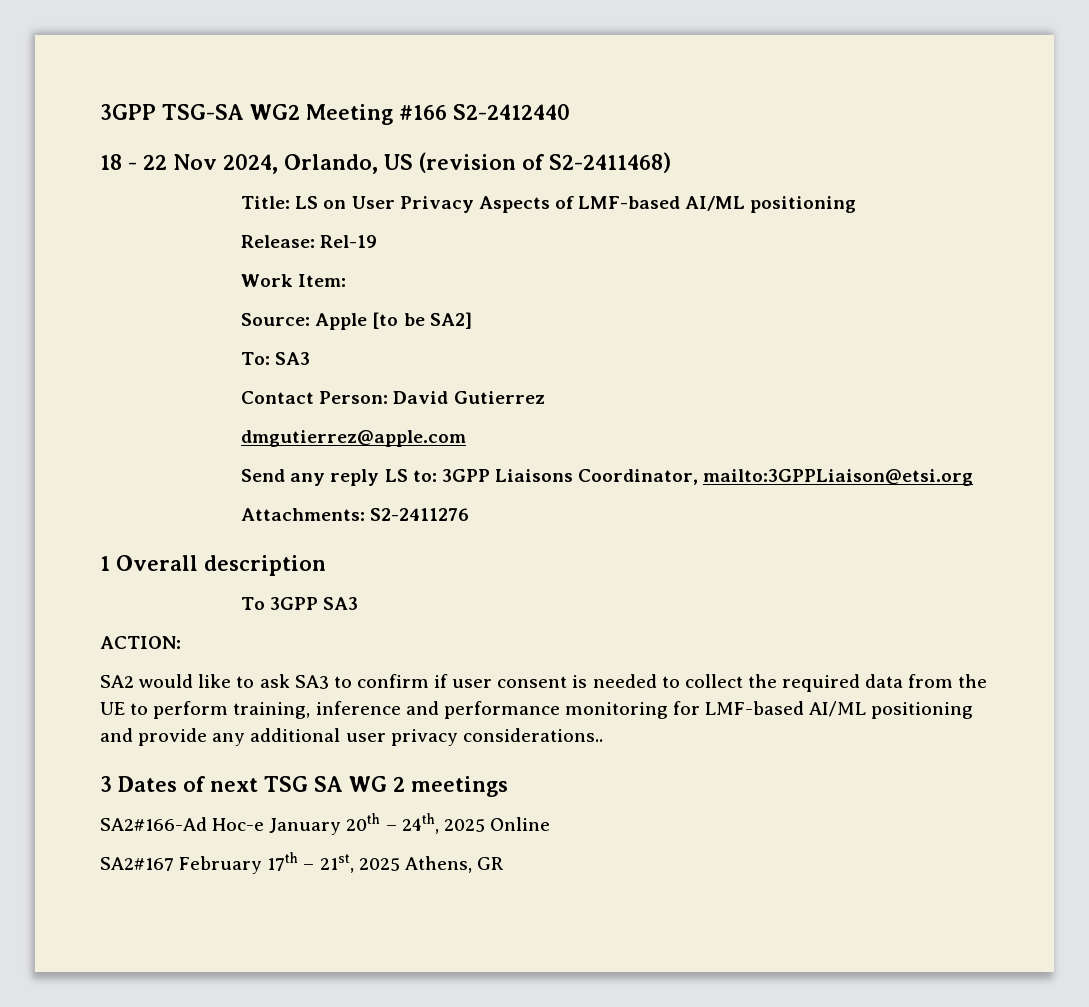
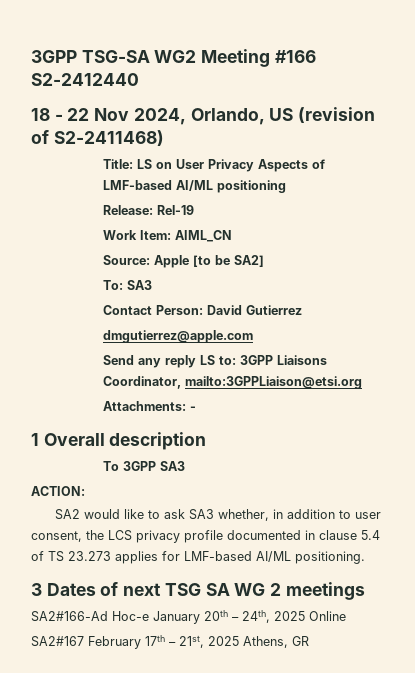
- Work Item:
+ Work Item: AIML_CN
- Attachments: S2-2411276
+ Attachments: -
- SA2 would like to ask SA3 to confirm if user consent is needed to collect the required data from the UE to perform training, inference and performance monitoring for LMF-based AI/ML positioning and provide any additional user privacy considerations..
+ SA2 would like to ask SA3 whether, in addition to user consent, the LCS privacy profile documented in clause 5.4 of TS 23.273 applies for LMF-based AI/ML positioning.

